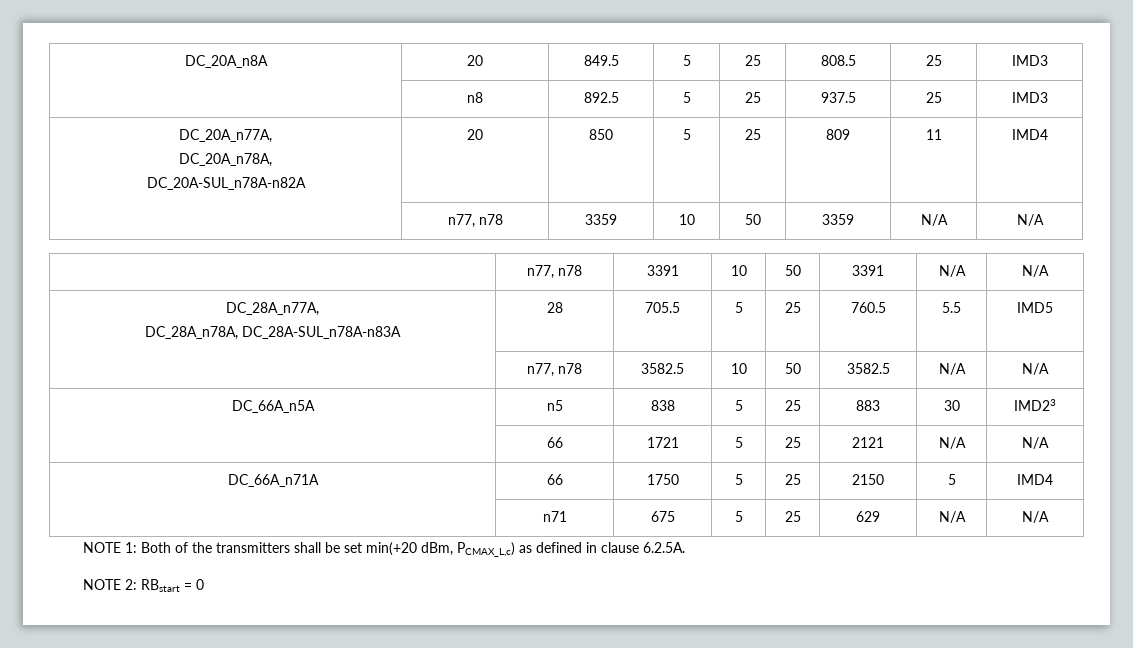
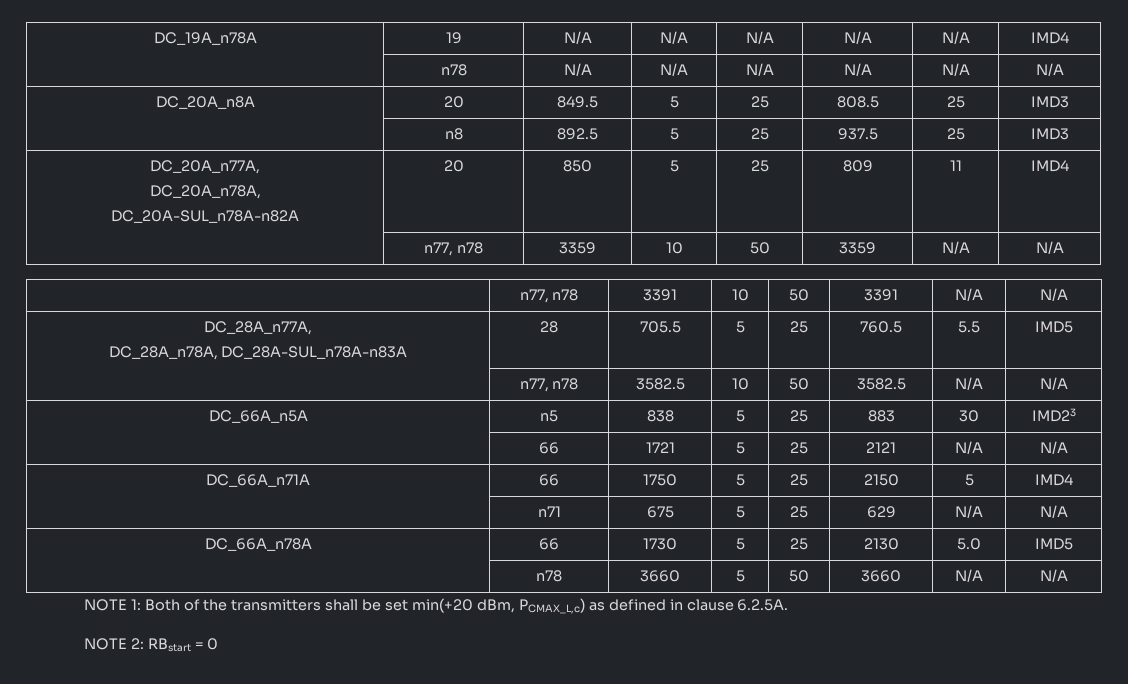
+ DC_19A_n78A | 19 | N/A | N/A | N/A | N/A | N/A | IMD4
+ | n78 | N/A | N/A | N/A | N/A | N/A | N/A
+ DC_66A_n78A | 66 | 1730 | 5 | 25 | 2130 | 5.0 | IMD5
+ | n78 | 3660 | 5 | 50 | 3660 | N/A | N/A

